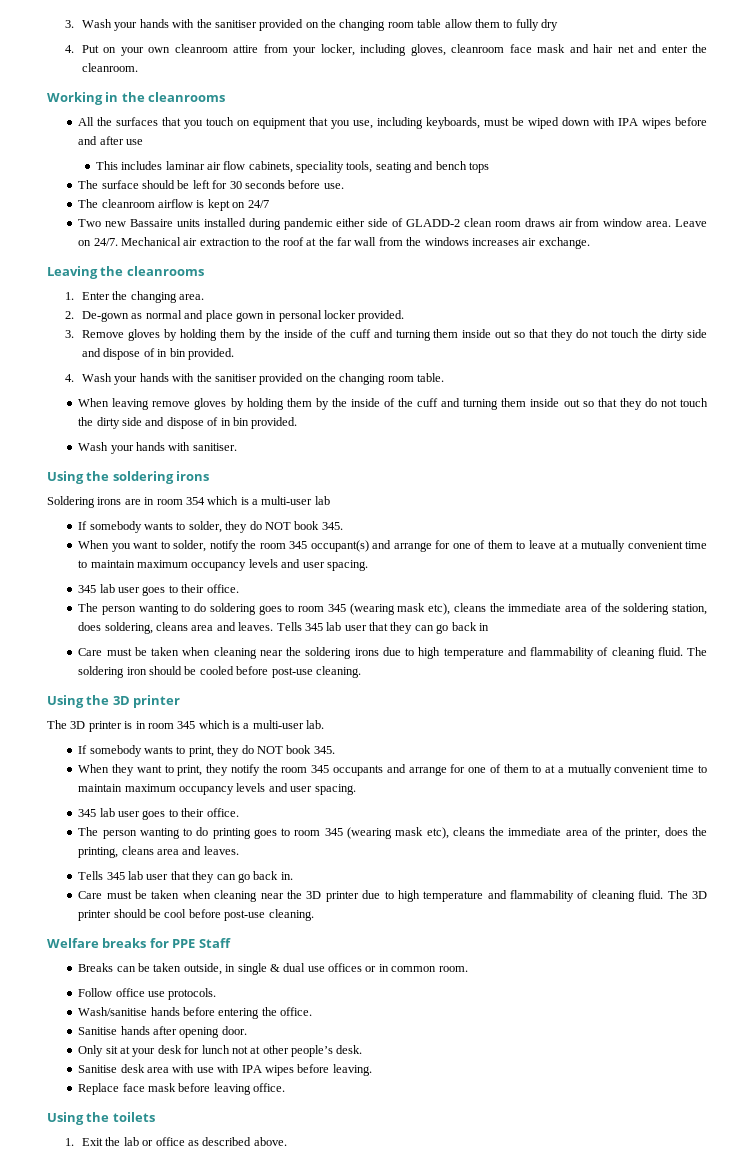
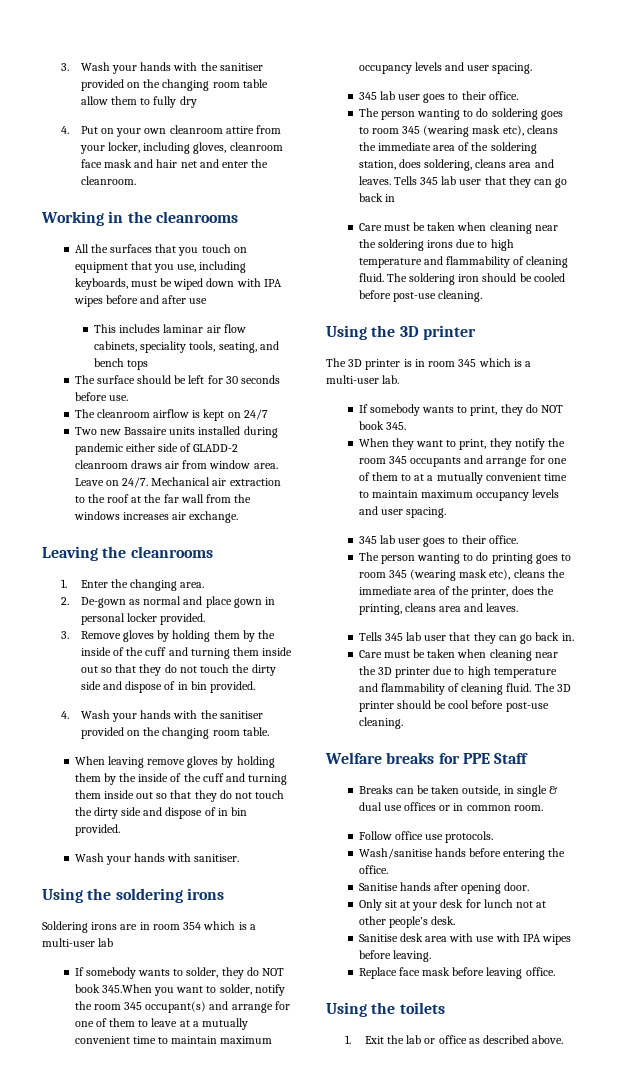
- This includes laminar air flow cabinets, speciality tools, seating and bench tops
+ This includes laminar air flow cabinets, speciality tools, seating, and bench tops
- Two new Bassaire units installed during pandemic either side of GLADD-2 clean room draws air from window area.
+ Two new Bassaire units installed during pandemic either side of GLADD-2 cleanroom draws air from window area.
- If somebody wants to solder, they do NOT book 345.
- When you want to solder, notify the room 345 occupant(s) and arrange for one of them to leave at a mutually convenient time to maintain maximum occupancy levels and user spacing.
+ If somebody wants to solder, they do NOT book 345.When you want to solder, notify the room 345 occupant(s) and arrange for one of them to leave at a mutually convenient time to maintain maximum occupancy levels and user spacing.

